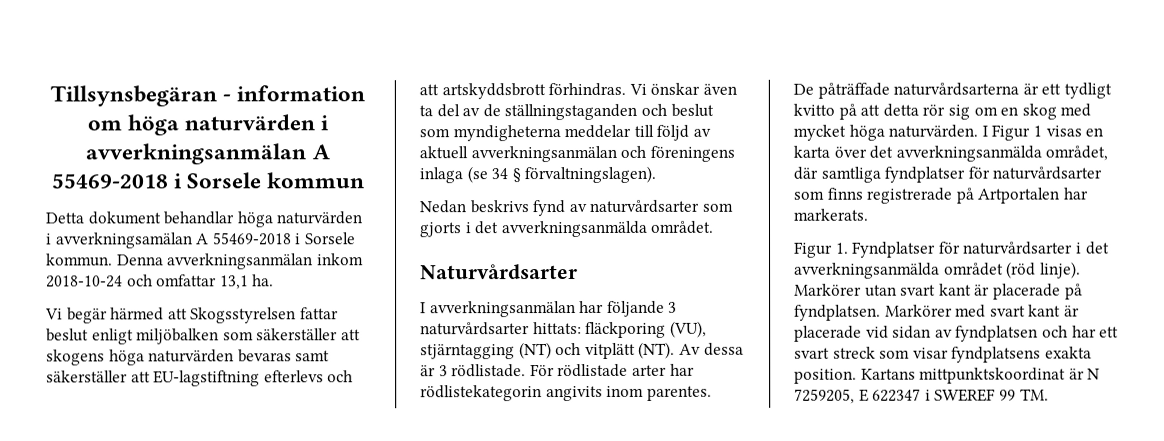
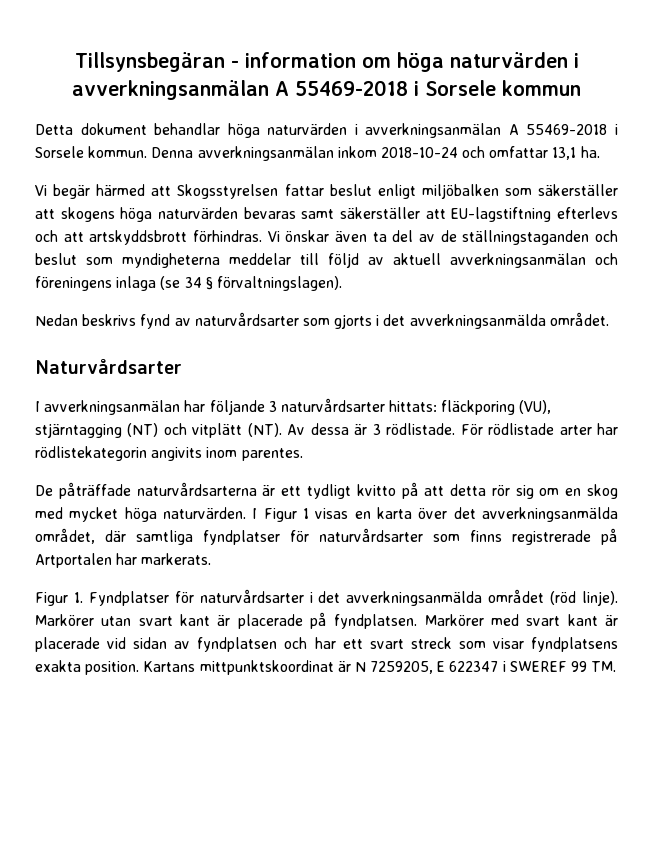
- Detta dokument behandlar höga naturvärden i avverkningsamälan A 55469-2018 i Sorsele kommun.
+ Detta dokument behandlar höga naturvärden i avverkningsanmälan A 55469-2018 i Sorsele kommun.

